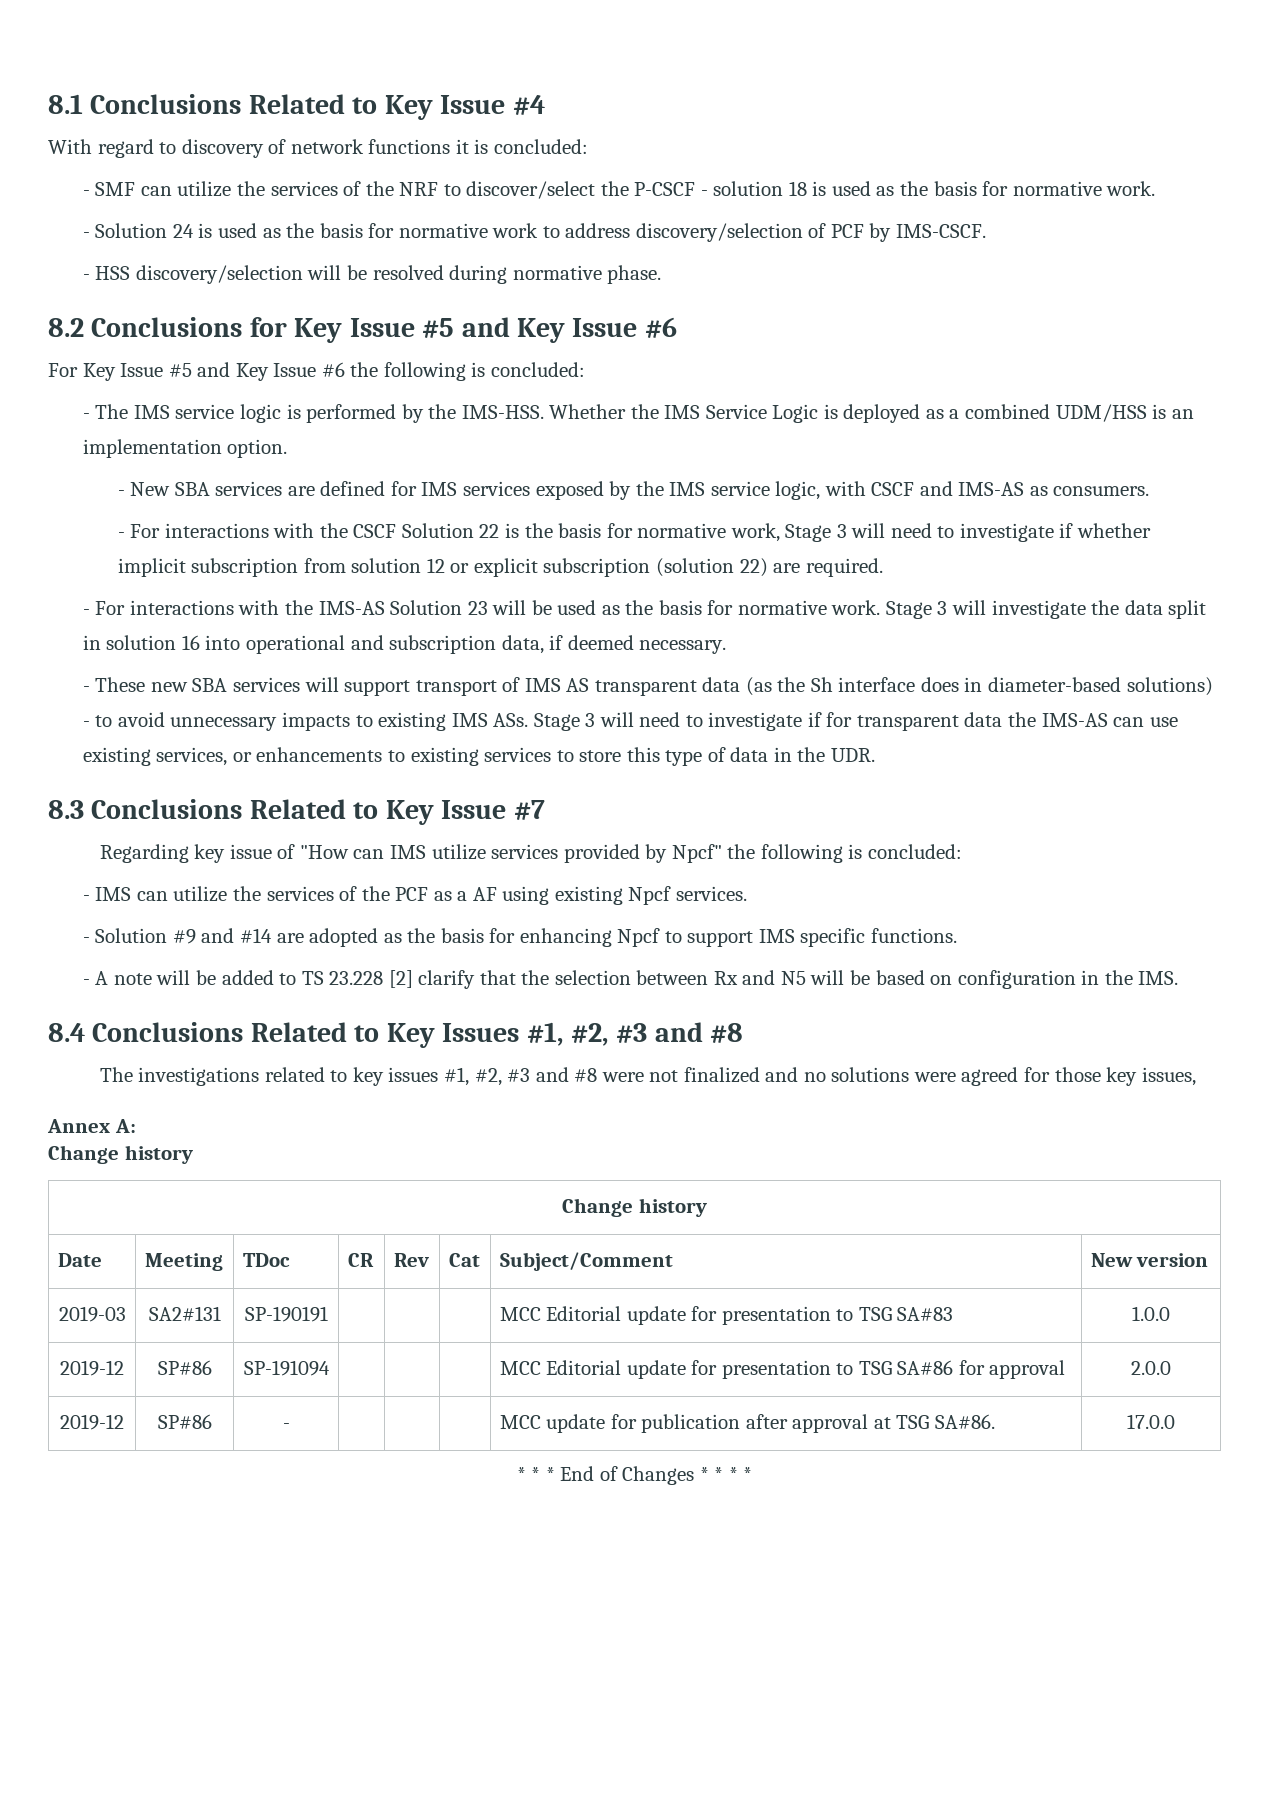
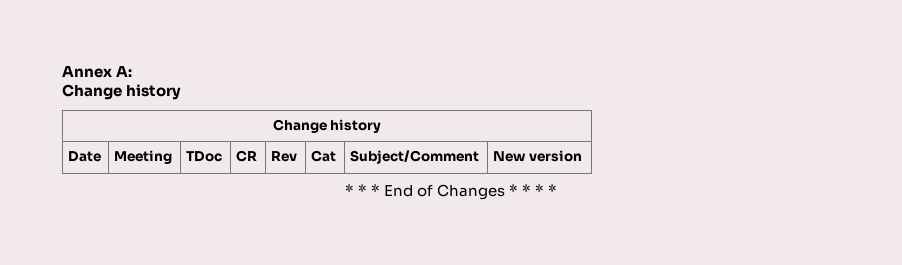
- 8.1 Conclusions Related to Key Issue #4
- With regard to discovery of network functions it is concluded:
- - SMF can utilize the services of the NRF to discover/select the P-CSCF - solution 18 is used as the basis for normative work.
- - Solution 24 is used as the basis for normative work to address discovery/selection of PCF by IMS-CSCF.
- - HSS discovery/selection will be resolved during normative phase.
- 8.2 Conclusions for Key Issue #5 and Key Issue #6
- For Key Issue #5 and Key Issue #6 the following is concluded:
- - The IMS service logic is performed by the IMS-HSS. Whether the IMS Service Logic is deployed as a combined UDM/HSS is an implementation option.
- - New SBA services are defined for IMS services exposed by the IMS service logic, with CSCF and IMS-AS as consumers.
- - For interactions with the CSCF Solution 22 is the basis for normative work, Stage 3 will need to investigate if whether implicit subscription from solution 12 or explicit subscription (solution 22) are required.
- - For interactions with the IMS-AS Solution 23 will be used as the basis for normative work. Stage 3 will investigate the data split in solution 16 into operational and subscription data, if deemed necessary.
- - These new SBA services will support transport of IMS AS transparent data (as the Sh interface does in diameter-based solutions) - to avoid unnecessary impacts to existing IMS ASs. Stage 3 will need to investigate if for transparent data the IMS-AS can use existing services, or enhancements to existing services to store this type of data in the UDR.
- 8.3 Conclusions Related to Key Issue #7
- Regarding key issue of "How can IMS utilize services provided by Npcf" the following is concluded:
- - IMS can utilize the services of the PCF as a AF using existing Npcf services.
- - Solution #9 and #14 are adopted as the basis for enhancing Npcf to support IMS specific functions.
- - A note will be added to TS 23.228 [2] clarify that the selection between Rx and N5 will be based on configuration in the IMS.
- 8.4 Conclusions Related to Key Issues #1, #2, #3 and #8
- The investigations related to key issues #1, #2, #3 and #8 were not finalized and no solutions were agreed for those key issues,
- 2019-03 | SA2#131 | SP-190191 | | | | MCC Editorial update for presentation to TSG SA#83 | 1.0.0
- 2019-12 | SP#86 | SP-191094 | | | | MCC Editorial update for presentation to TSG SA#86 for approval | 2.0.0
- 2019-12 | SP#86 | - | | | | MCC update for publication after approval at TSG SA#86. | 17.0.0

